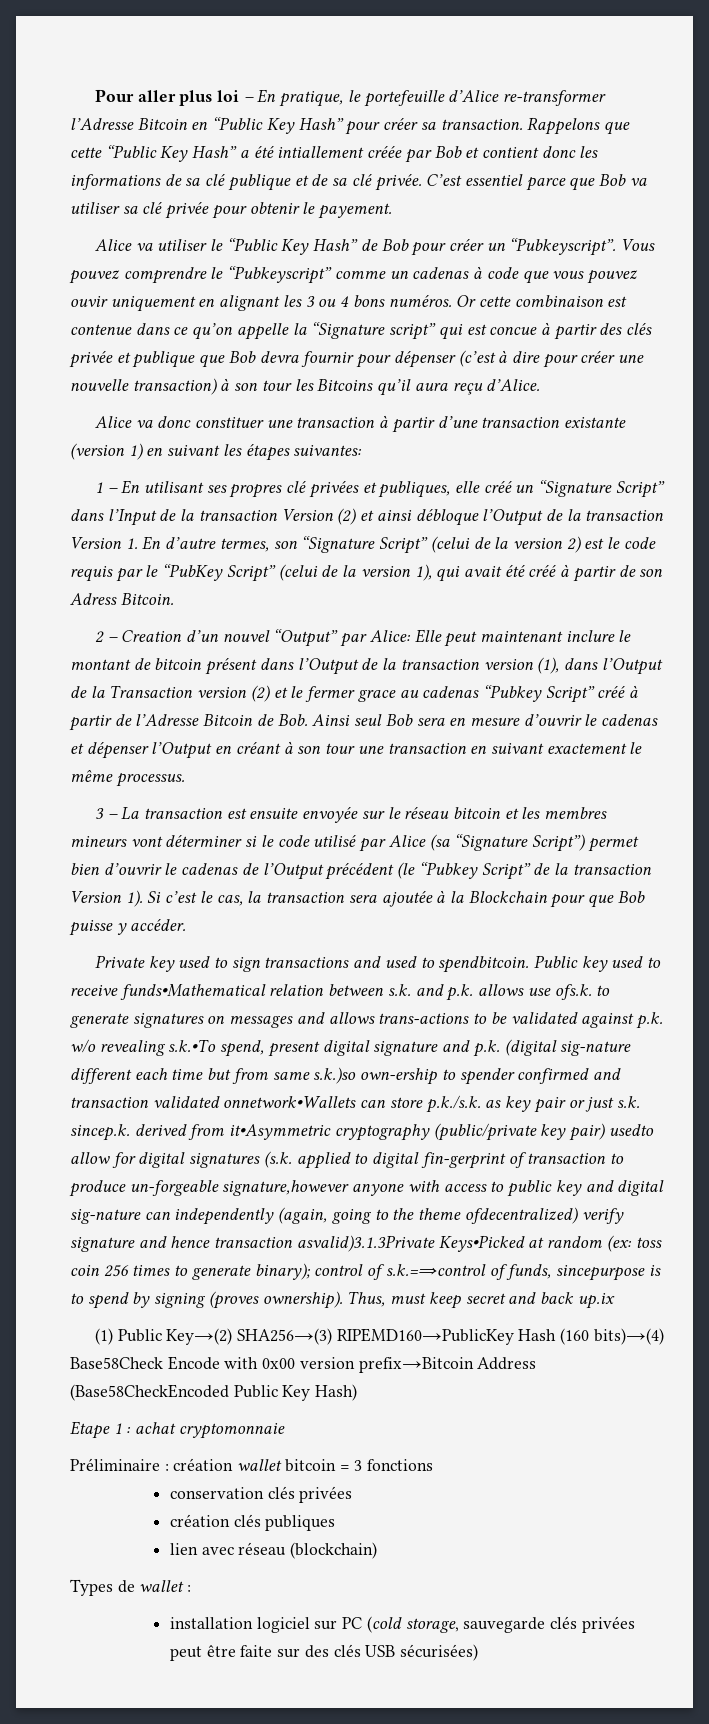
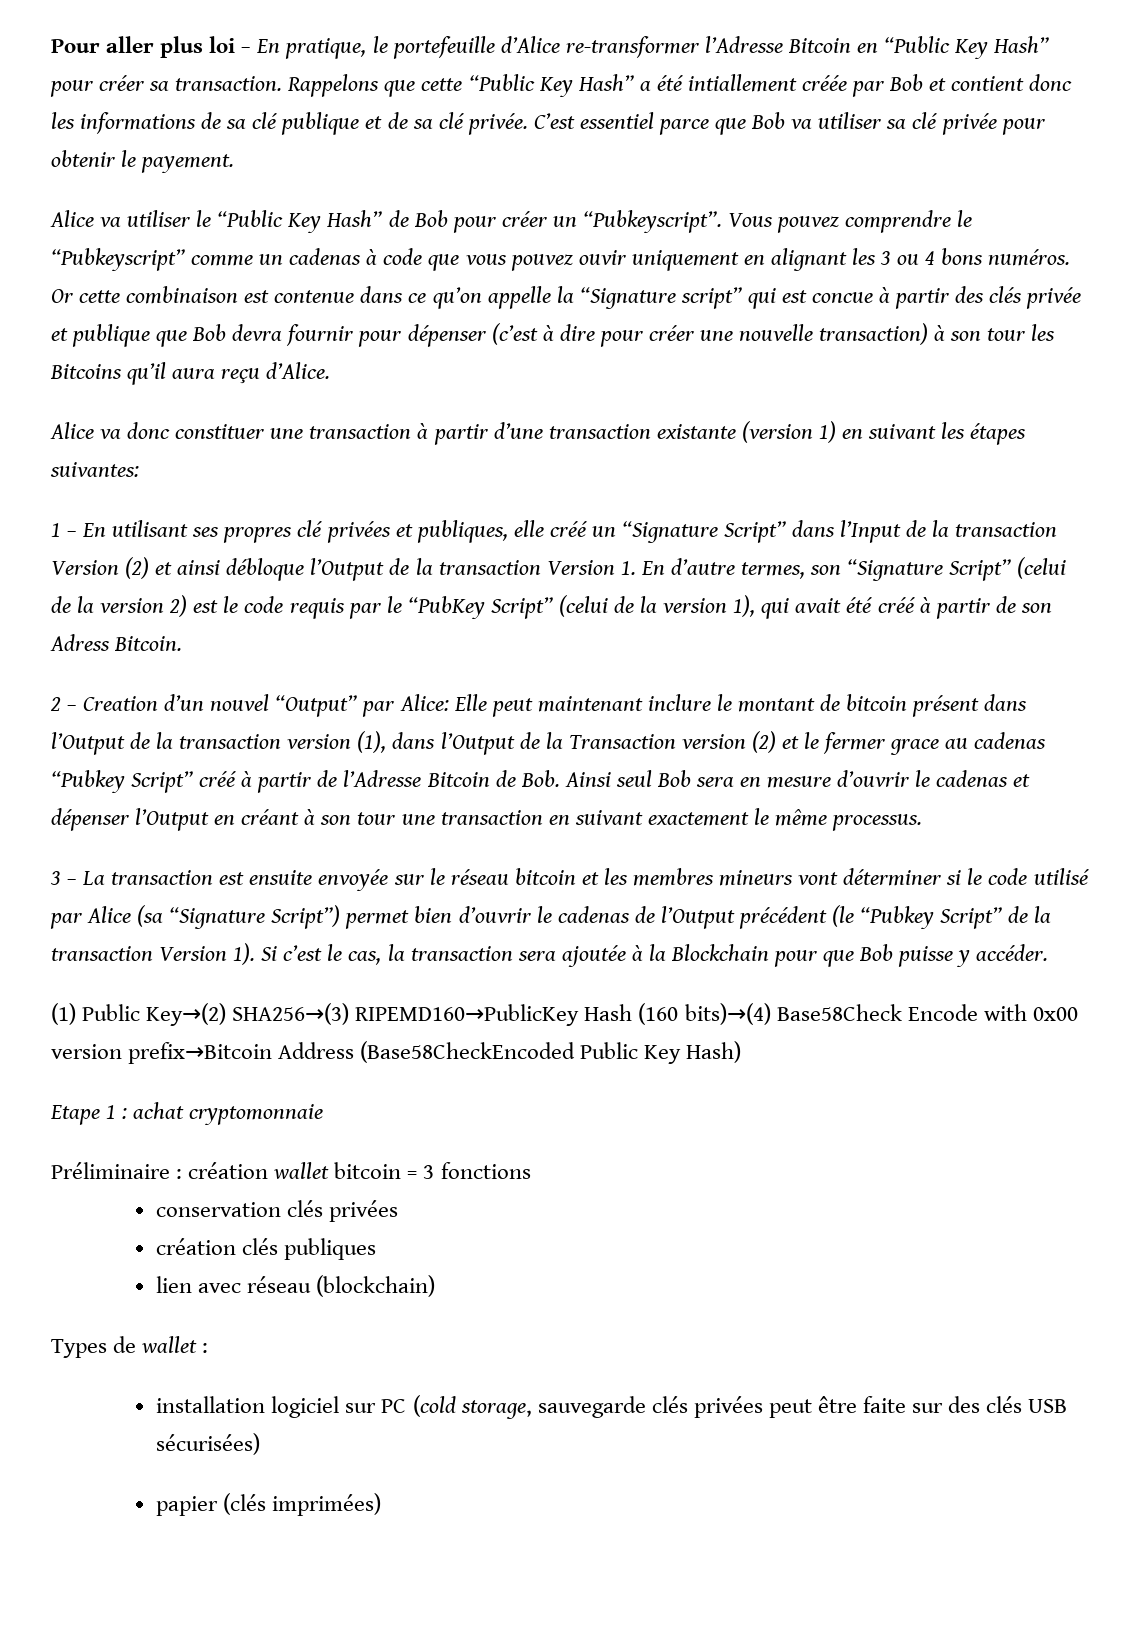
- Private key used to sign transactions and used to spendbitcoin. Public key used to receive funds•Mathematical relation between s.k. and p.k. allows use ofs.k. to generate signatures on messages and allows trans-actions to be validated against p.k. w/o revealing s.k.•To spend, present digital signature and p.k. (digital sig-nature different each time but from same s.k.)so own-ership to spender confirmed and transaction validated onnetwork•Wallets can store p.k./s.k. as key pair or just s.k. sincep.k. derived from it•Asymmetric cryptography (public/private key pair) usedto allow for digital signatures (s.k. applied to digital fin-gerprint of transaction to produce un-forgeable signature,however anyone with access to public key and digital sig-nature can independently (again, going to the theme ofdecentralized) verify signature and hence transaction asvalid)3.1.3Private Keys•Picked at random (ex: toss coin 256 times to generate binary); control of s.k.=⇒control of funds, sincepurpose is to spend by signing (proves ownership). Thus, must keep secret and back up.ix
+ papier (clés imprimées)

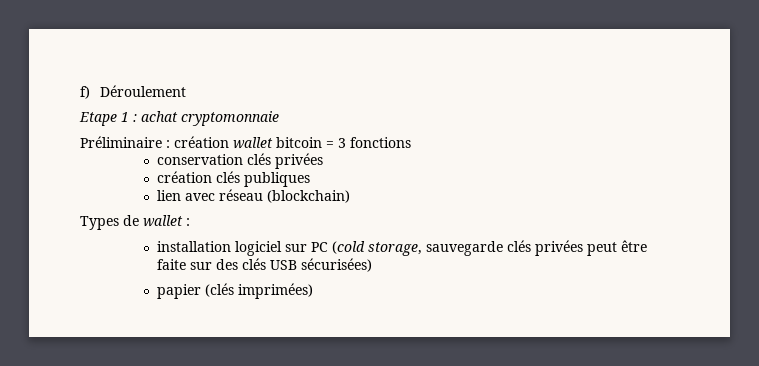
- Pour aller plus loi – En pratique, le portefeuille d’Alice re-transformer l’Adresse Bitcoin en “Public Key Hash” pour créer sa transaction. Rappelons que cette “Public Key Hash” a été intiallement créée par Bob et contient donc les informations de sa clé publique et de sa clé privée. C’est essentiel parce que Bob va utiliser sa clé privée pour obtenir le payement.
- Alice va utiliser le “Public Key Hash” de Bob pour créer un “Pubkeyscript”. Vous pouvez comprendre le “Pubkeyscript” comme un cadenas à code que vous pouvez ouvir uniquement en alignant les 3 ou 4 bons numéros. Or cette combinaison est contenue dans ce qu’on appelle la “Signature script” qui est concue à partir des clés privée et publique que Bob devra fournir pour dépenser (c’est à dire pour créer une nouvelle transaction) à son tour les Bitcoins qu’il aura reçu d’Alice.
- Alice va donc constituer une transaction à partir d’une transaction existante (version 1) en suivant les étapes suivantes:
- 1 – En utilisant ses propres clé privées et publiques, elle créé un “Signature Script” dans l’Input de la transaction Version (2) et ainsi débloque l’Output de la transaction Version 1. En d’autre termes, son “Signature Script” (celui de la version 2) est le code requis par le “PubKey Script” (celui de la version 1), qui avait été créé à partir de son Adress Bitcoin.
- 2 – Creation d’un nouvel “Output” par Alice: Elle peut maintenant inclure le montant de bitcoin présent dans l’Output de la transaction version (1), dans l’Output de la Transaction version (2) et le fermer grace au cadenas “Pubkey Script” créé à partir de l’Adresse Bitcoin de Bob. Ainsi seul Bob sera en mesure d’ouvrir le cadenas et dépenser l’Output en créant à son tour une transaction en suivant exactement le même processus.
- 3 – La transaction est ensuite envoyée sur le réseau bitcoin et les membres mineurs vont déterminer si le code utilisé par Alice (sa “Signature Script”) permet bien d’ouvrir le cadenas de l’Output précédent (le “Pubkey Script” de la transaction Version 1). Si c’est le cas, la transaction sera ajoutée à la Blockchain pour que Bob puisse y accéder.
- (1) Public Key→(2) SHA256→(3) RIPEMD160→PublicKey Hash (160 bits)→(4) Base58Check Encode with 0x00 version prefix→Bitcoin Address (Base58CheckEncoded Public Key Hash)
+ f) Déroulement

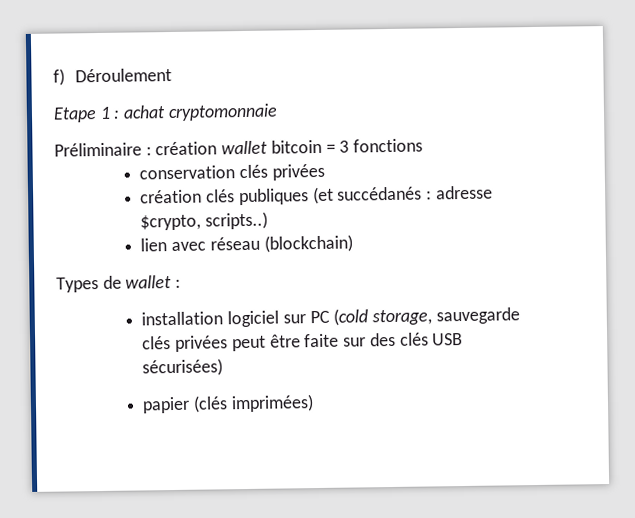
- création clés publiques
+ création clés publiques (et succédanés : adresse $crypto, scripts..)

